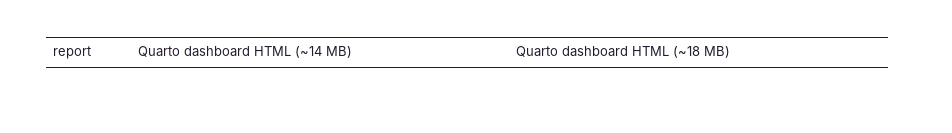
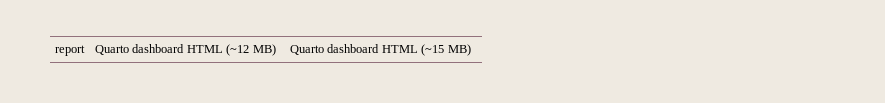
- report | Quarto dashboard HTML (~14 MB) | Quarto dashboard HTML (~18 MB)
+ report | Quarto dashboard HTML (~12 MB) | Quarto dashboard HTML (~15 MB)

